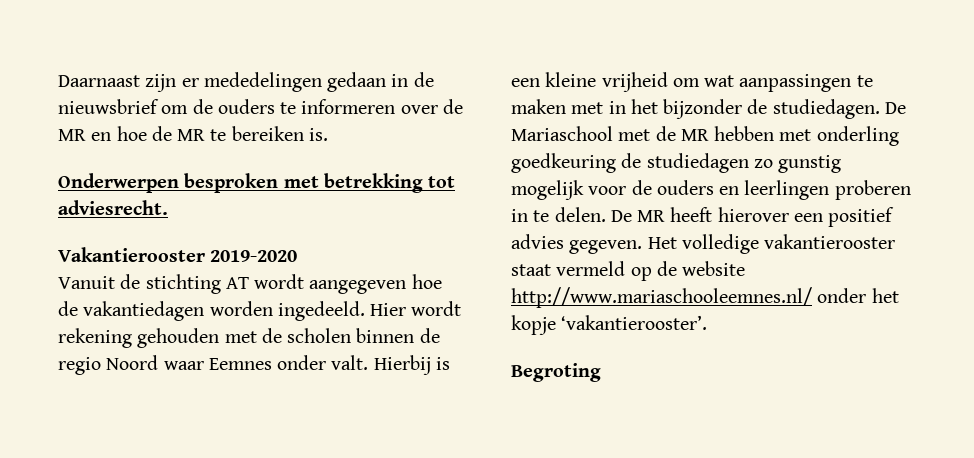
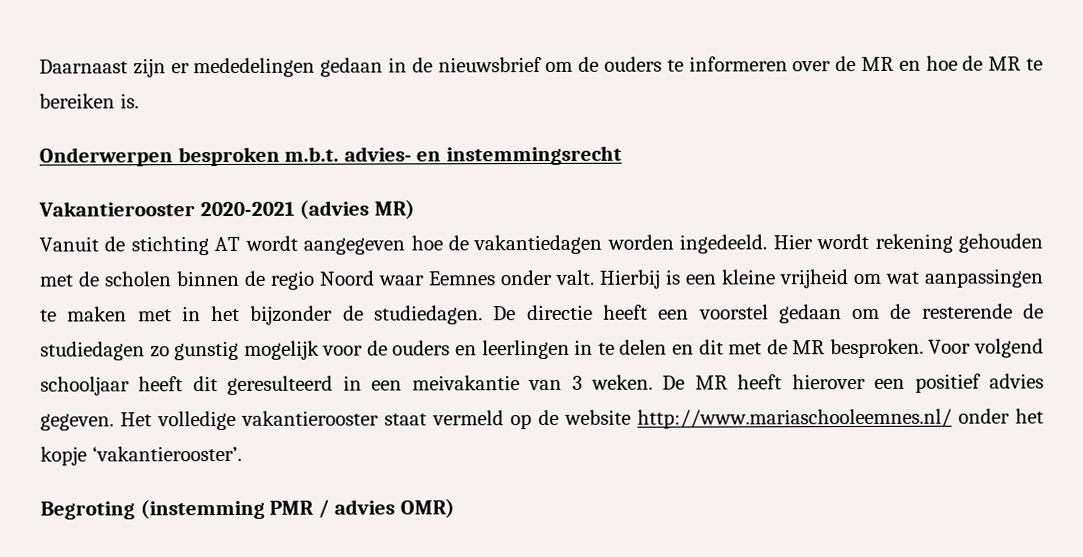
- Onderwerpen besproken met betrekking tot adviesrecht.
- Vakantierooster 2019-2020
+ Onderwerpen besproken m.b.t. advies- en instemmingsrecht
+ Vakantierooster 2020-2021 (advies MR)
- De Mariaschool met de MR hebben met onderling goedkeuring de studiedagen zo gunstig mogelijk voor de ouders en leerlingen proberen in te delen.
+ De directie heeft een voorstel gedaan om de resterende de studiedagen zo gunstig mogelijk voor de ouders en leerlingen in te delen en dit met de MR besproken. Voor volgend schooljaar heeft dit geresulteerd in een meivakantie van 3 weken.
- Begroting
+ Begroting (instemming PMR / advies OMR)

